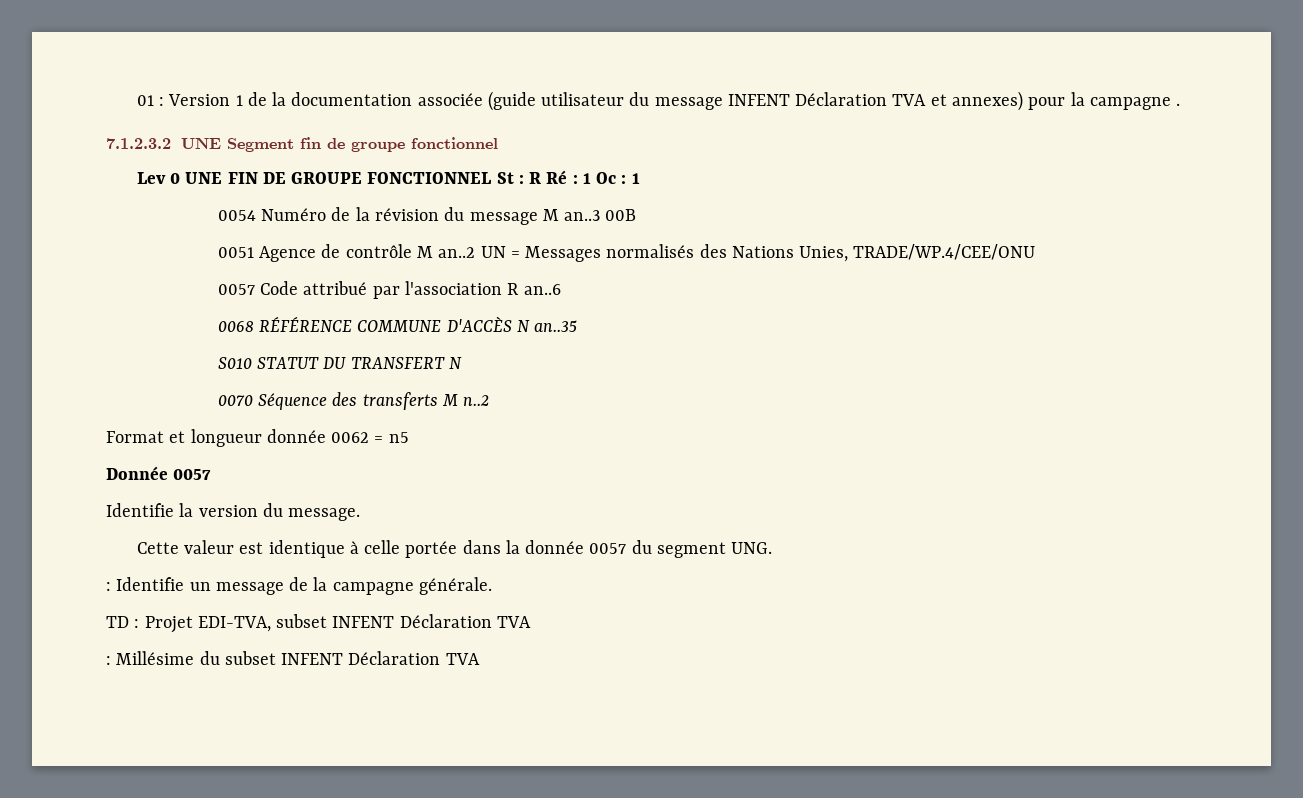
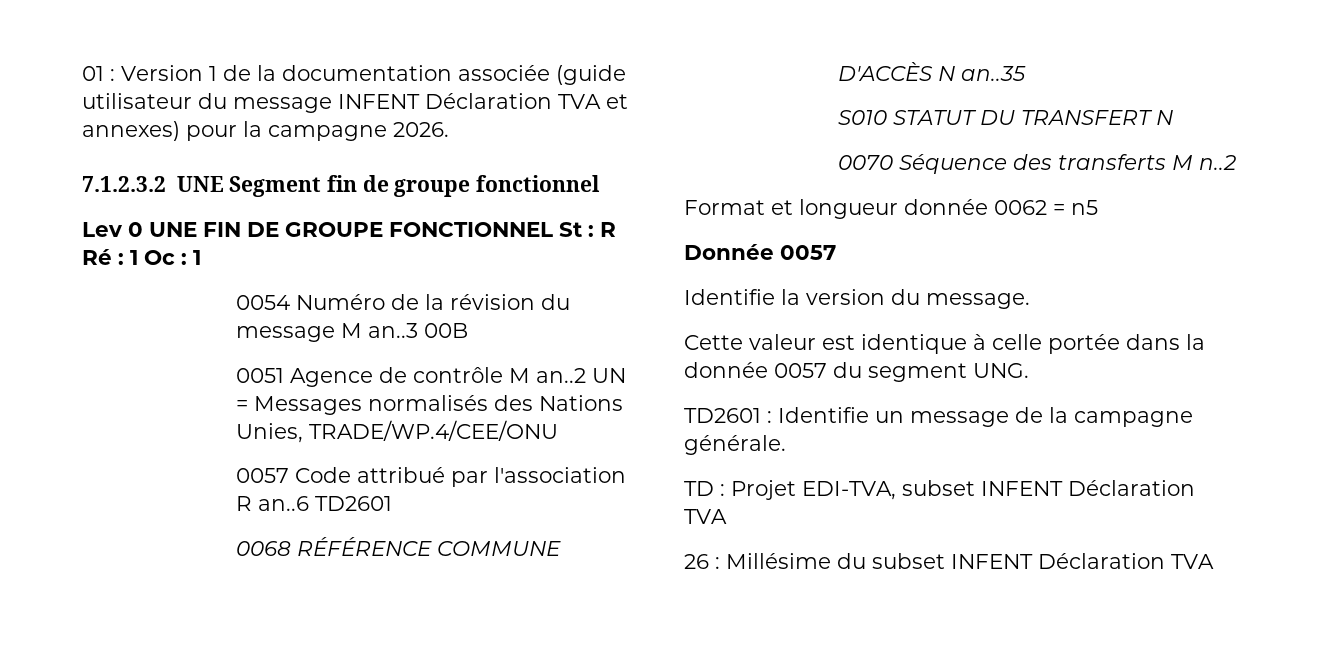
- 01 : Version 1 de la documentation associée (guide utilisateur du message INFENT Déclaration TVA et annexes) pour la campagne .
+ 01 : Version 1 de la documentation associée (guide utilisateur du message INFENT Déclaration TVA et annexes) pour la campagne 2026.
- 0057 Code attribué par l'association R an..6
+ 0057 Code attribué par l'association R an..6 TD2601
- : Identifie un message de la campagne générale.
+ TD2601 : Identifie un message de la campagne générale.
- : Millésime du subset INFENT Déclaration TVA
+ 26 : Millésime du subset INFENT Déclaration TVA

